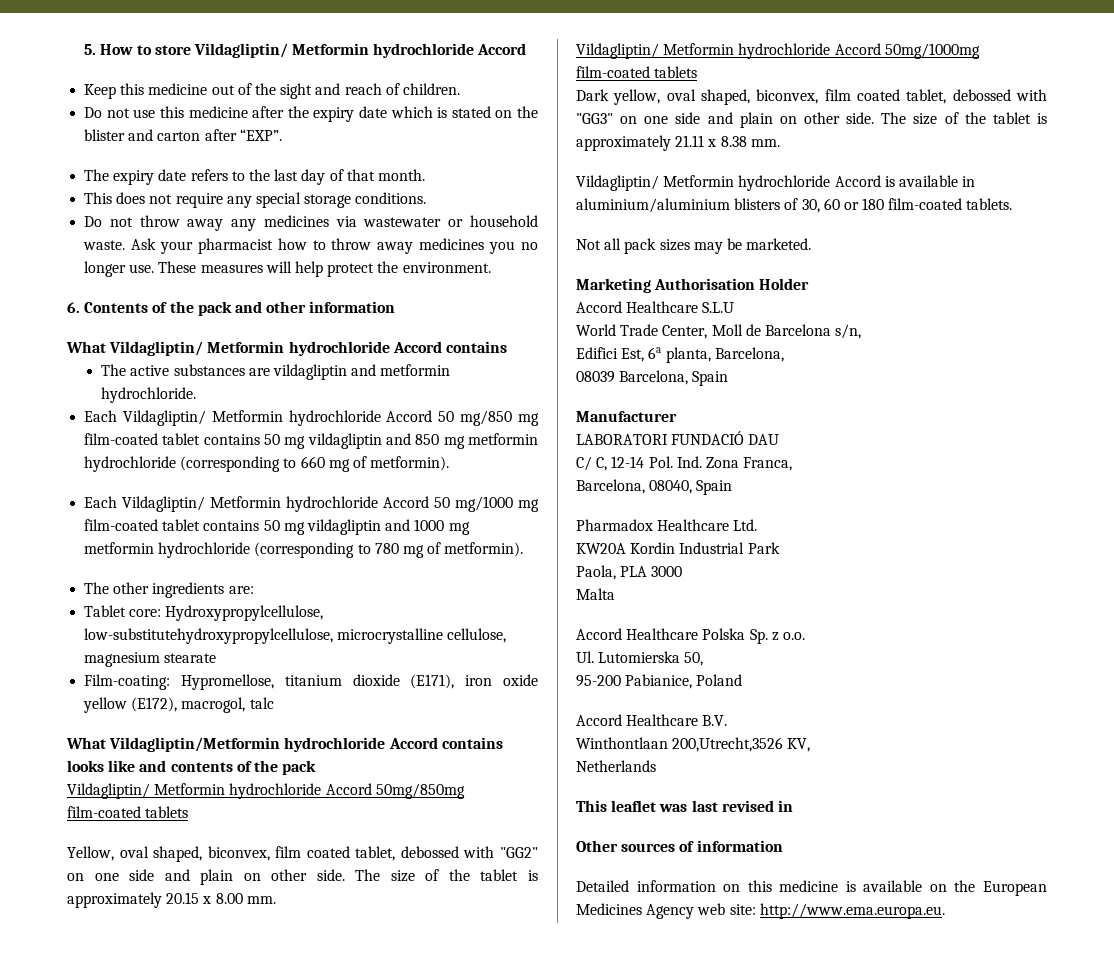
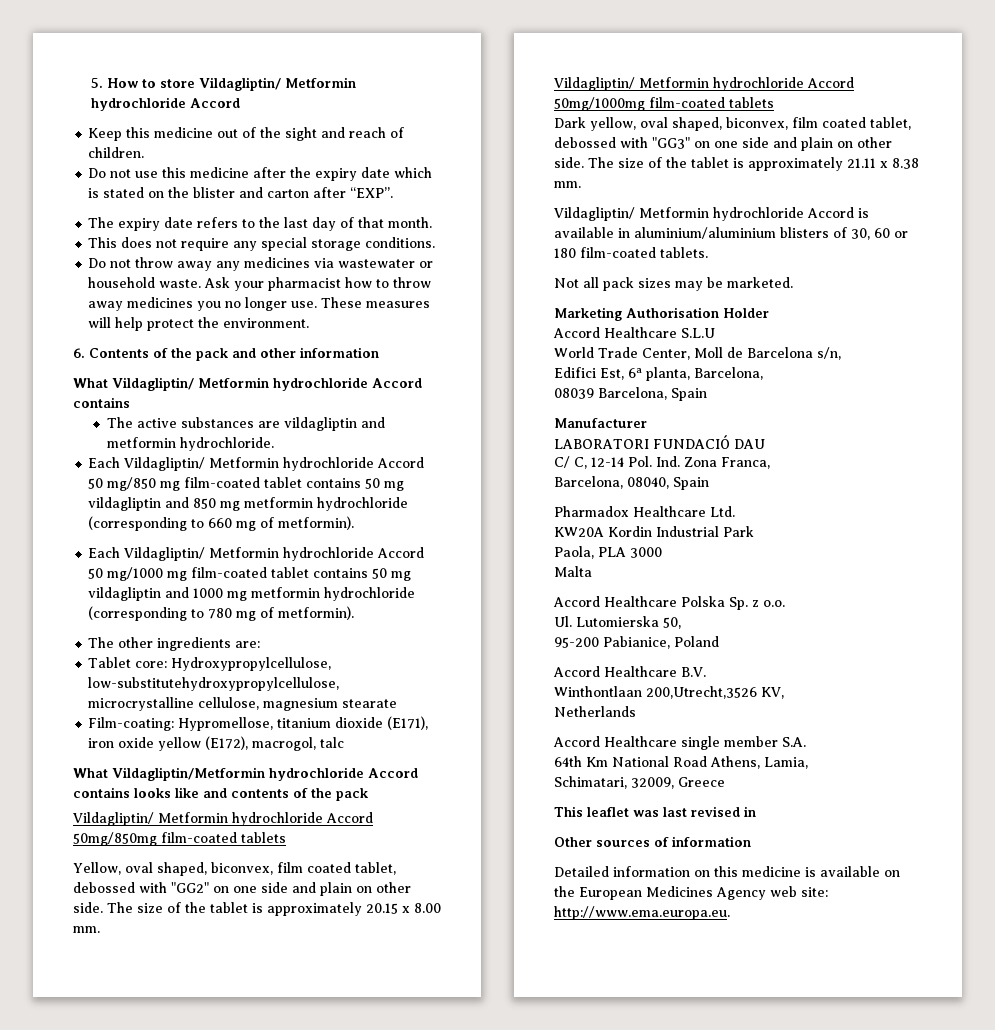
+ Accord Healthcare single member S.A.
+ 64th Km National Road Athens, Lamia,
+ Schimatari, 32009, Greece

